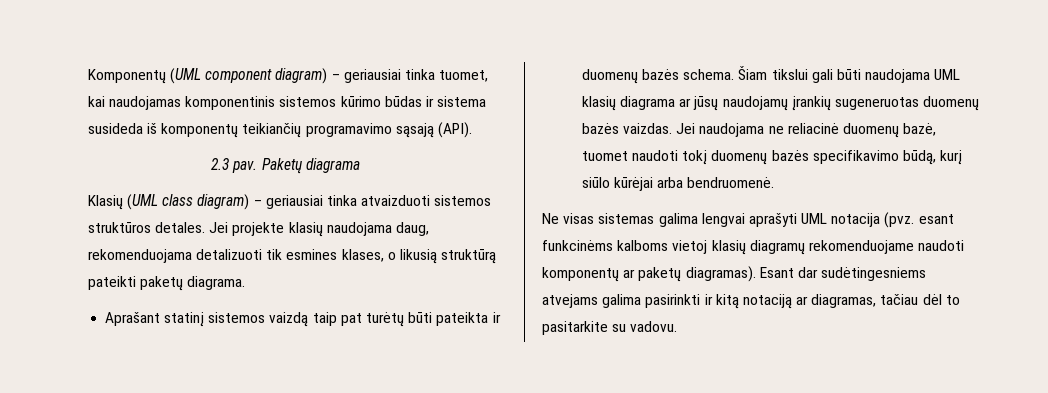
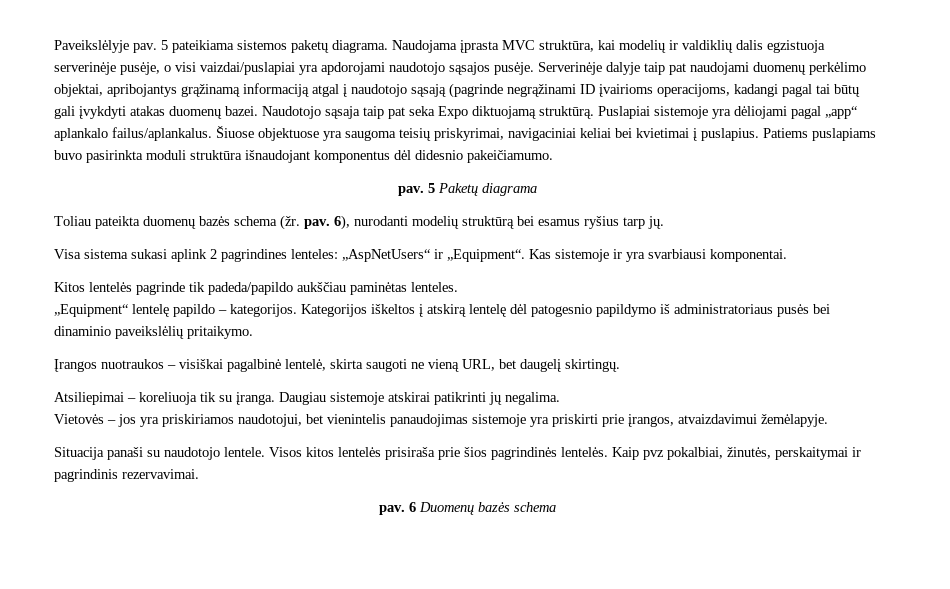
- Komponentų (UML component diagram) – geriausiai tinka tuomet, kai naudojamas komponentinis sistemos kūrimo būdas ir sistema susideda iš komponentų teikiančių programavimo sąsają (API).
- 2.3 pav. Paketų diagrama
- Klasių (UML class diagram) – geriausiai tinka atvaizduoti sistemos struktūros detales. Jei projekte klasių naudojama daug, rekomenduojama detalizuoti tik esmines klases, o likusią struktūrą pateikti paketų diagrama.
- Aprašant statinį sistemos vaizdą taip pat turėtų būti pateikta ir duomenų bazės schema. Šiam tikslui gali būti naudojama UML klasių diagrama ar jūsų naudojamų įrankių sugeneruotas duomenų bazės vaizdas. Jei naudojama ne reliacinė duomenų bazė, tuomet naudoti tokį duomenų bazės specifikavimo būdą, kurį siūlo kūrėjai arba bendruomenė.
- Ne visas sistemas galima lengvai aprašyti UML notacija (pvz. esant funkcinėms kalboms vietoj klasių diagramų rekomenduojame naudoti komponentų ar paketų diagramas). Esant dar sudėtingesniems atvejams galima pasirinkti ir kitą notaciją ar diagramas, tačiau dėl to pasitarkite su vadovu.
+ Paveikslėlyje pav. 5 pateikiama sistemos paketų diagrama. Naudojama įprasta MVC struktūra, kai modelių ir valdiklių dalis egzistuoja serverinėje pusėje, o visi vaizdai/puslapiai yra apdorojami naudotojo sąsajos pusėje. Serverinėje dalyje taip pat naudojami duomenų perkėlimo objektai, apribojantys grąžinamą informaciją atgal į naudotojo sąsają (pagrinde negrąžinami ID įvairioms operacijoms, kadangi pagal tai būtų gali įvykdyti atakas duomenų bazei. Naudotojo sąsaja taip pat seka Expo diktuojamą struktūrą. Puslapiai sistemoje yra dėliojami pagal „app“ aplankalo failus/aplankalus. Šiuose objektuose yra saugoma teisių priskyrimai, navigaciniai keliai bei kvietimai į puslapius. Patiems puslapiams buvo pasirinkta moduli struktūra išnaudojant komponentus dėl didesnio pakeičiamumo.
+ pav. 5 Paketų diagrama
+ Toliau pateikta duomenų bazės schema (žr. pav. 6), nurodanti modelių struktūrą bei esamus ryšius tarp jų.
+ Visa sistema sukasi aplink 2 pagrindines lenteles: „AspNetUsers“ ir „Equipment“. Kas sistemoje ir yra svarbiausi komponentai.
+ Kitos lentelės pagrinde tik padeda/papildo aukščiau paminėtas lenteles.
+ „Equipment“ lentelę papildo – kategorijos. Kategorijos iškeltos į atskirą lentelę dėl patogesnio papildymo iš administratoriaus pusės bei dinaminio paveikslėlių pritaikymo.
+ Įrangos nuotraukos – visiškai pagalbinė lentelė, skirta saugoti ne vieną URL, bet daugelį skirtingų.
+ Atsiliepimai – koreliuoja tik su įranga. Daugiau sistemoje atskirai patikrinti jų negalima.
+ Vietovės – jos yra priskiriamos naudotojui, bet vienintelis panaudojimas sistemoje yra priskirti prie įrangos, atvaizdavimui žemėlapyje.
+ Situacija panaši su naudotojo lentele. Visos kitos lentelės prisiraša prie šios pagrindinės lentelės. Kaip pvz pokalbiai, žinutės, perskaitymai ir pagrindinis rezervavimai.
+ pav. 6 Duomenų bazės schema

